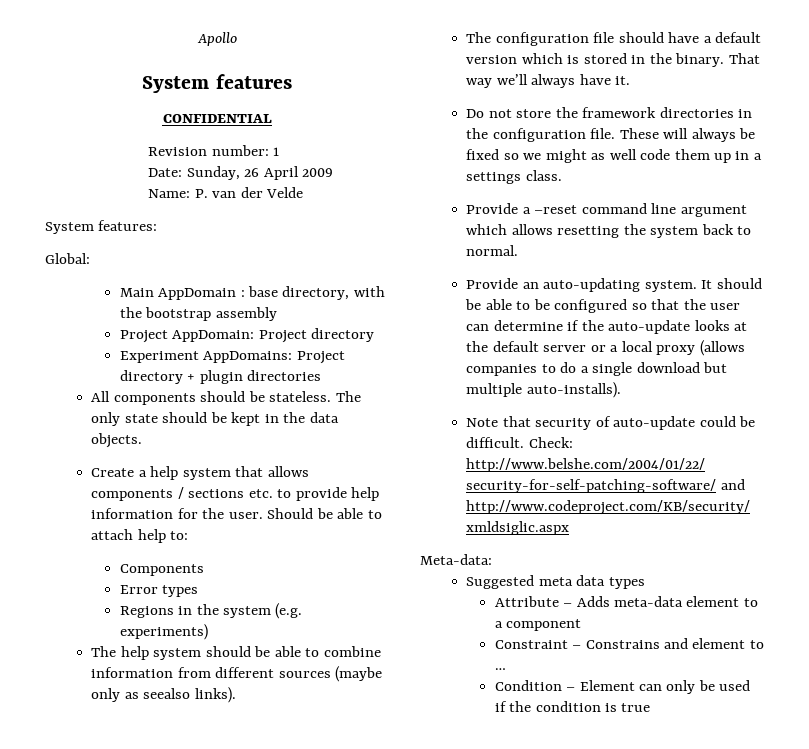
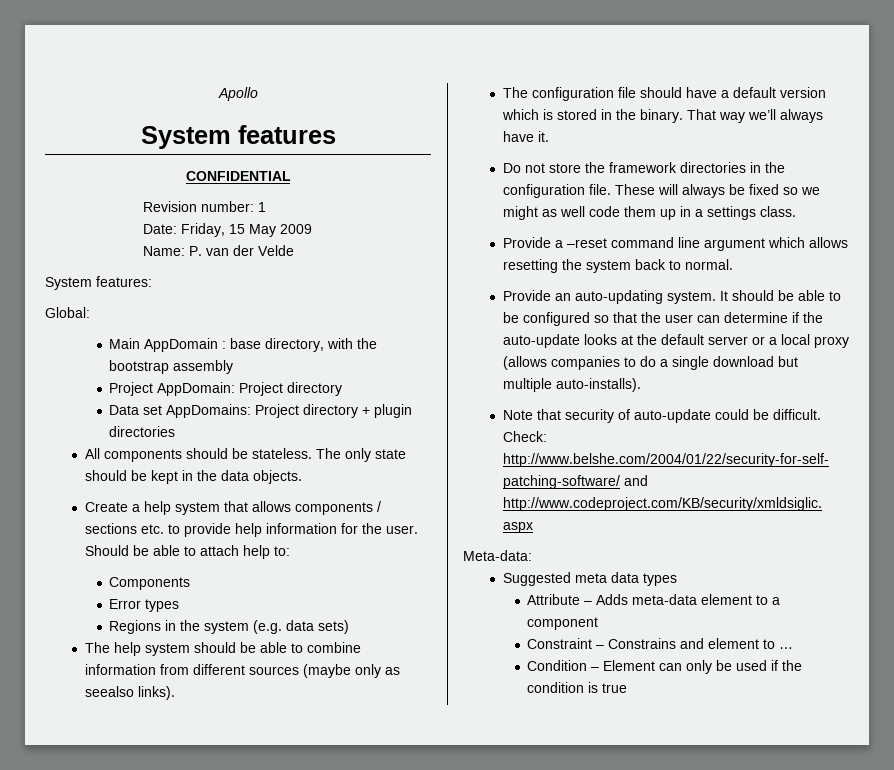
- Date: Sunday, 26 April 2009
+ Date: Friday, 15 May 2009
- Experiment AppDomains: Project directory + plugin directories
+ Data set AppDomains: Project directory + plugin directories
- Regions in the system (e.g. experiments)
+ Regions in the system (e.g. data sets)

